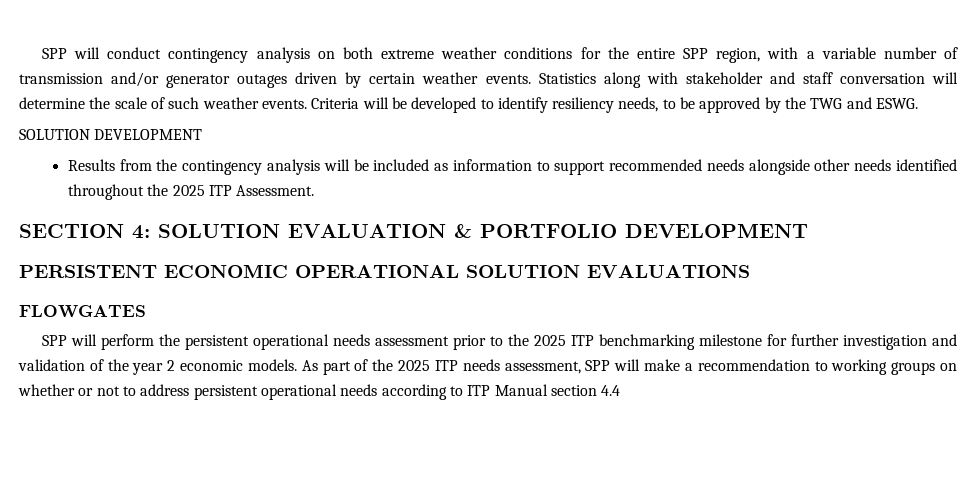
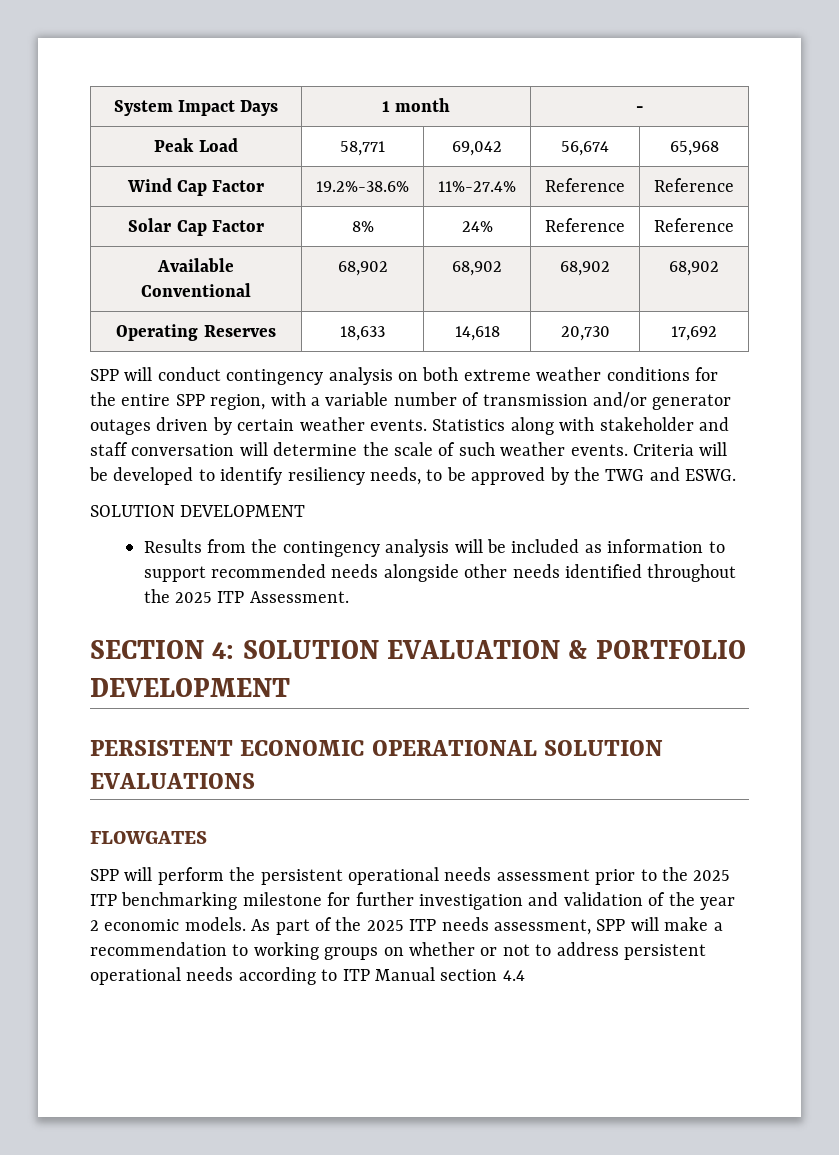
+ System Impact Days | 1 month | -
+ Peak Load | 58,771 | 69,042 | 56,674 | 65,968
+ Wind Cap Factor | 19.2%-38.6% | 11%-27.4% | Reference | Reference
+ Solar Cap Factor | 8% | 24% | Reference | Reference
+ Available Conventional | 68,902 | 68,902 | 68,902 | 68,902
+ Operating Reserves | 18,633 | 14,618 | 20,730 | 17,692

